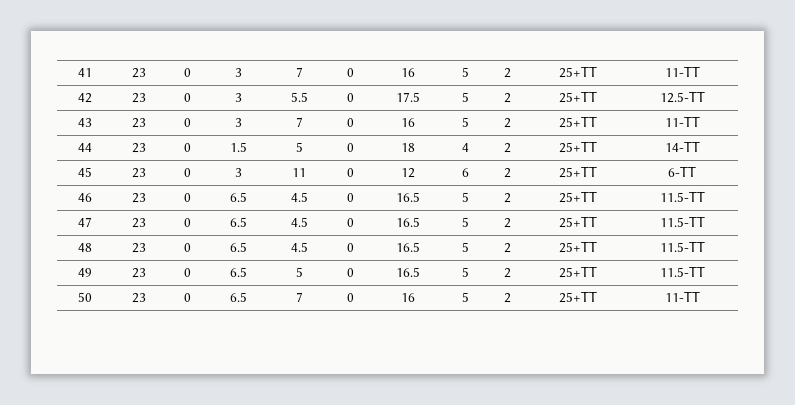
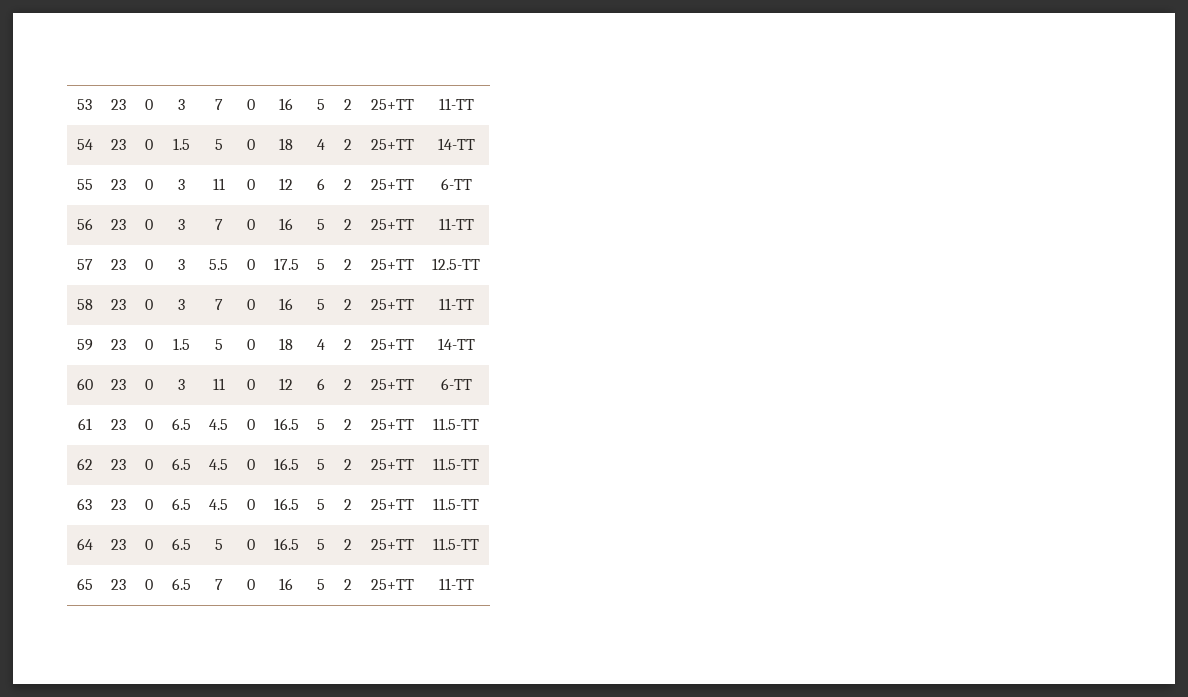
- 41 | 23 | 0 | 3 | 7 | 0 | 16 | 5 | 2 | 25+TT | 11-TT
+ 53 | 23 | 0 | 3 | 7 | 0 | 16 | 5 | 2 | 25+TT | 11-TT
- 42 | 23 | 0 | 3 | 5.5 | 0 | 17.5 | 5 | 2 | 25+TT | 12.5-TT
+ 54 | 23 | 0 | 1.5 | 5 | 0 | 18 | 4 | 2 | 25+TT | 14-TT
+ 55 | 23 | 0 | 3 | 11 | 0 | 12 | 6 | 2 | 25+TT | 6-TT
+ 56 | 23 | 0 | 3 | 7 | 0 | 16 | 5 | 2 | 25+TT | 11-TT
+ 57 | 23 | 0 | 3 | 5.5 | 0 | 17.5 | 5 | 2 | 25+TT | 12.5-TT
- 43 | 23 | 0 | 3 | 7 | 0 | 16 | 5 | 2 | 25+TT | 11-TT
+ 58 | 23 | 0 | 3 | 7 | 0 | 16 | 5 | 2 | 25+TT | 11-TT
- 44 | 23 | 0 | 1.5 | 5 | 0 | 18 | 4 | 2 | 25+TT | 14-TT
+ 59 | 23 | 0 | 1.5 | 5 | 0 | 18 | 4 | 2 | 25+TT | 14-TT
- 45 | 23 | 0 | 3 | 11 | 0 | 12 | 6 | 2 | 25+TT | 6-TT
+ 60 | 23 | 0 | 3 | 11 | 0 | 12 | 6 | 2 | 25+TT | 6-TT
- 46 | 23 | 0 | 6.5 | 4.5 | 0 | 16.5 | 5 | 2 | 25+TT | 11.5-TT
+ 61 | 23 | 0 | 6.5 | 4.5 | 0 | 16.5 | 5 | 2 | 25+TT | 11.5-TT
- 47 | 23 | 0 | 6.5 | 4.5 | 0 | 16.5 | 5 | 2 | 25+TT | 11.5-TT
+ 62 | 23 | 0 | 6.5 | 4.5 | 0 | 16.5 | 5 | 2 | 25+TT | 11.5-TT
- 48 | 23 | 0 | 6.5 | 4.5 | 0 | 16.5 | 5 | 2 | 25+TT | 11.5-TT
+ 63 | 23 | 0 | 6.5 | 4.5 | 0 | 16.5 | 5 | 2 | 25+TT | 11.5-TT
- 49 | 23 | 0 | 6.5 | 5 | 0 | 16.5 | 5 | 2 | 25+TT | 11.5-TT
+ 64 | 23 | 0 | 6.5 | 5 | 0 | 16.5 | 5 | 2 | 25+TT | 11.5-TT
- 50 | 23 | 0 | 6.5 | 7 | 0 | 16 | 5 | 2 | 25+TT | 11-TT
+ 65 | 23 | 0 | 6.5 | 7 | 0 | 16 | 5 | 2 | 25+TT | 11-TT

